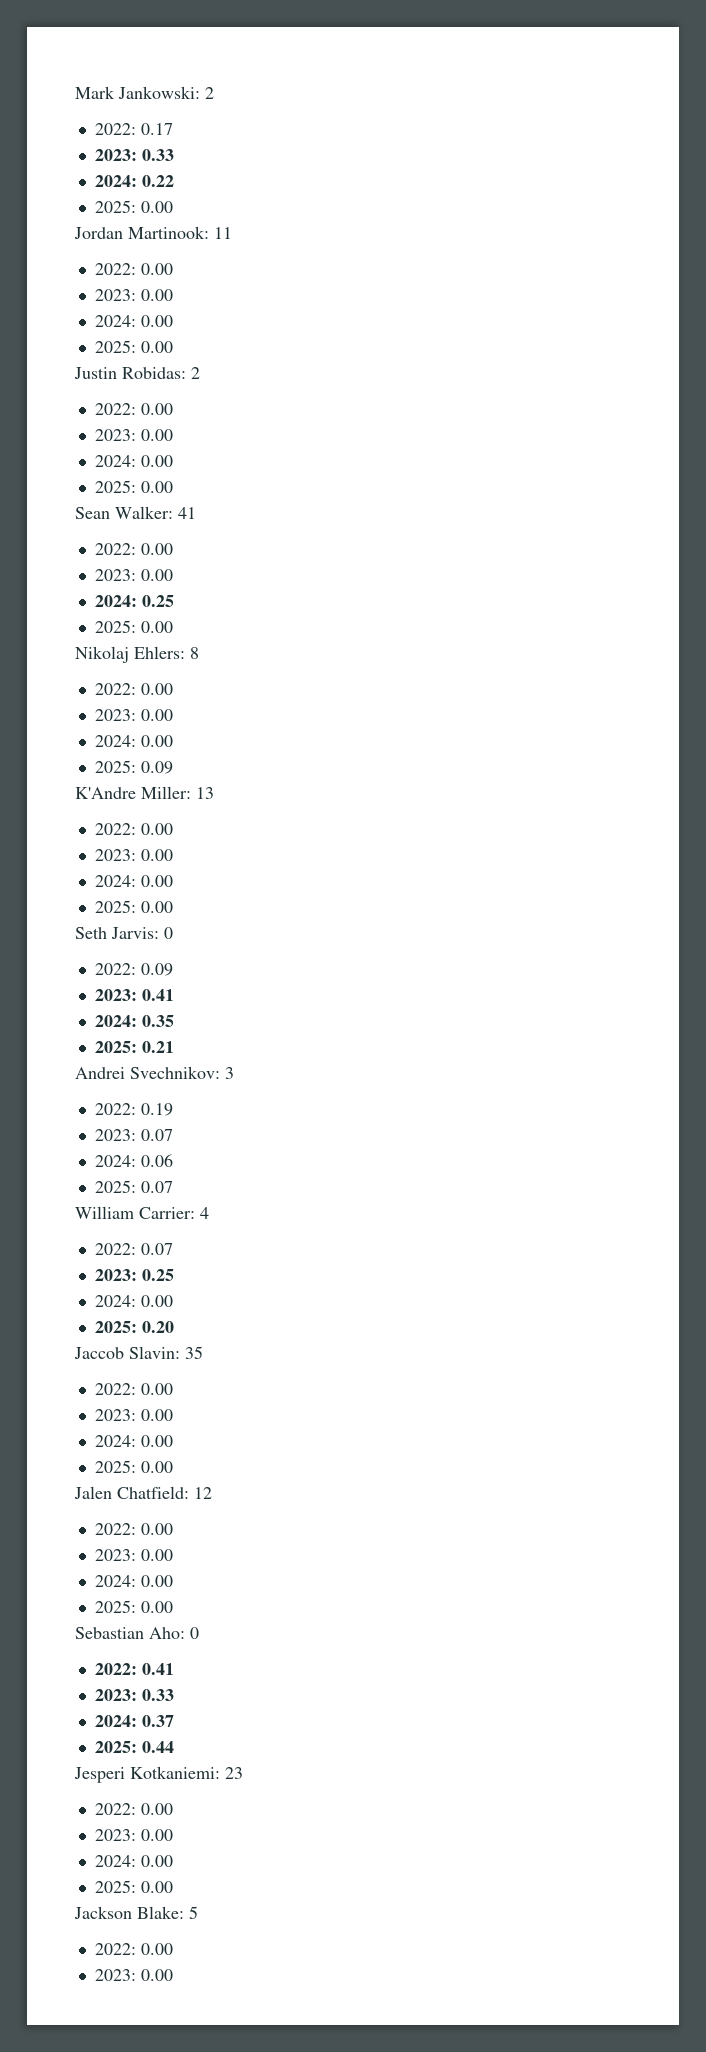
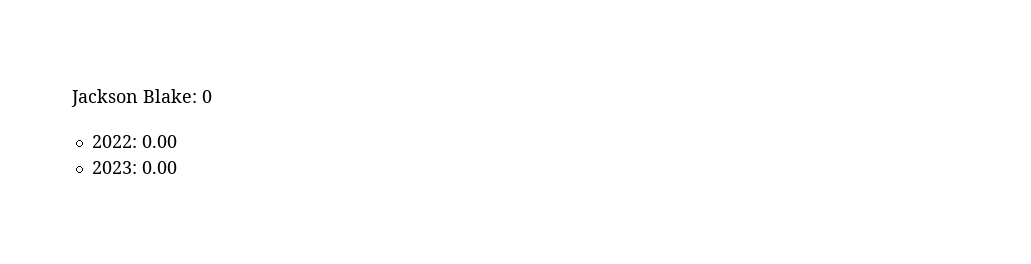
- Mark Jankowski: 2
- 2022: 0.17
- 2023: 0.33
- 2024: 0.22
- 2025: 0.00
- Jordan Martinook: 11
- 2022: 0.00
- 2023: 0.00
- 2024: 0.00
- 2025: 0.00
- Justin Robidas: 2
- 2022: 0.00
- 2023: 0.00
- 2024: 0.00
- 2025: 0.00
- Sean Walker: 41
- 2022: 0.00
- 2023: 0.00
- 2024: 0.25
- 2025: 0.00
- Nikolaj Ehlers: 8
- 2022: 0.00
- 2023: 0.00
- 2024: 0.00
- 2025: 0.09
- K'Andre Miller: 13
- 2022: 0.00
- 2023: 0.00
- 2024: 0.00
- 2025: 0.00
- Seth Jarvis: 0
- 2022: 0.09
- 2023: 0.41
- 2024: 0.35
- 2025: 0.21
- Andrei Svechnikov: 3
- 2022: 0.19
- 2023: 0.07
- 2024: 0.06
- 2025: 0.07
- William Carrier: 4
- 2022: 0.07
- 2023: 0.25
- 2024: 0.00
- 2025: 0.20
- Jaccob Slavin: 35
- 2022: 0.00
- 2023: 0.00
- 2024: 0.00
- 2025: 0.00
- Jalen Chatfield: 12
- 2022: 0.00
- 2023: 0.00
- 2024: 0.00
- 2025: 0.00
- Sebastian Aho: 0
- 2022: 0.41
- 2023: 0.33
- 2024: 0.37
- 2025: 0.44
- Jesperi Kotkaniemi: 23
- 2022: 0.00
- 2023: 0.00
- 2024: 0.00
- 2025: 0.00
- Jackson Blake: 5
+ Jackson Blake: 0

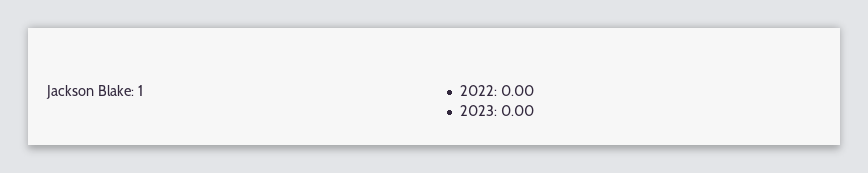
- Jackson Blake: 0
+ Jackson Blake: 1

